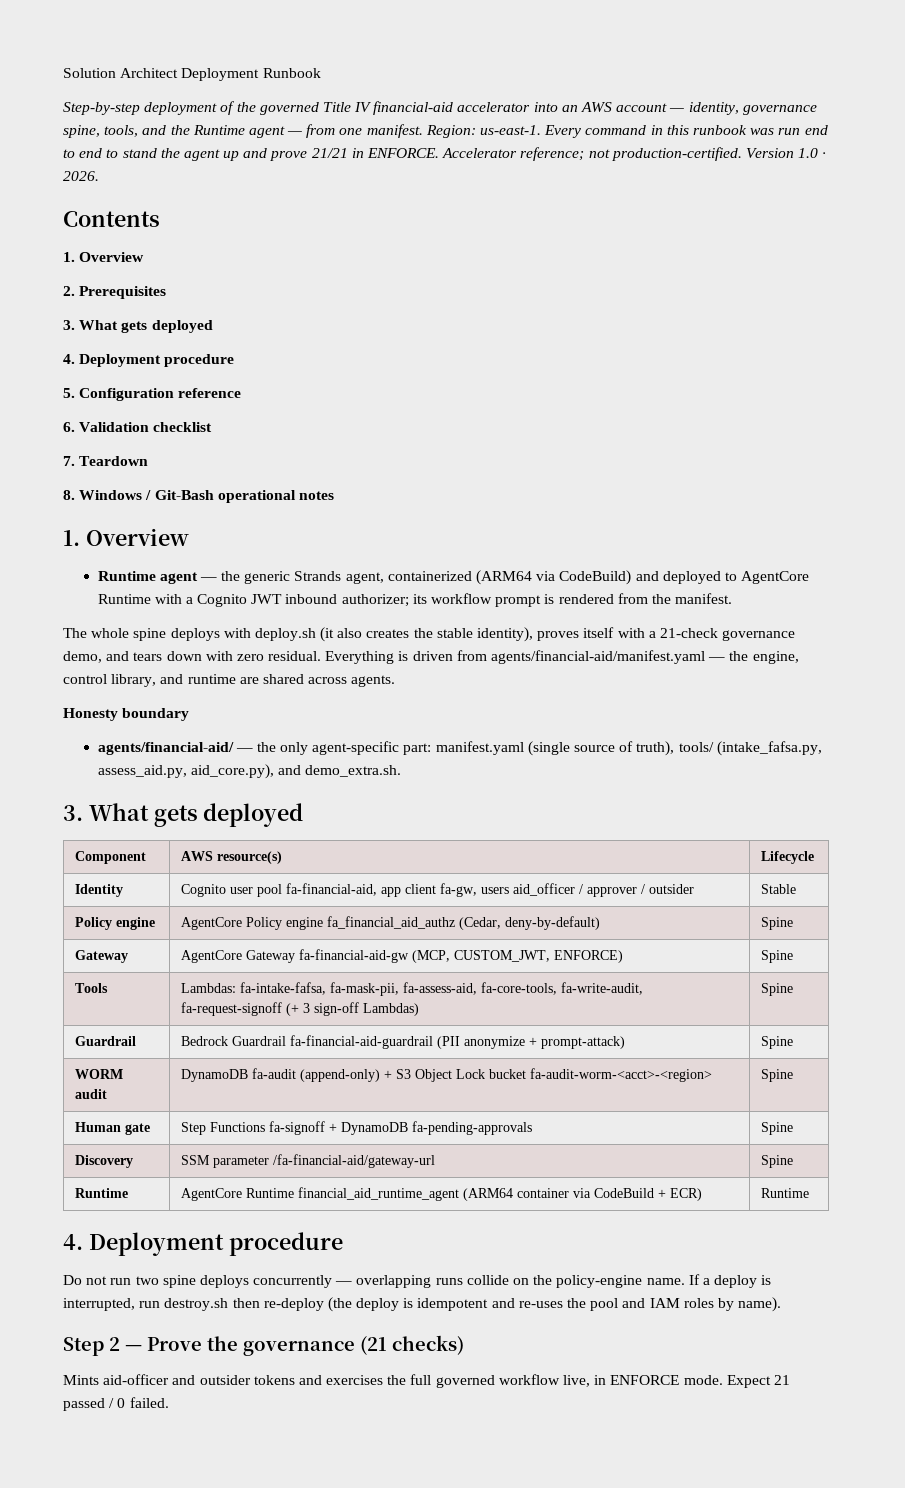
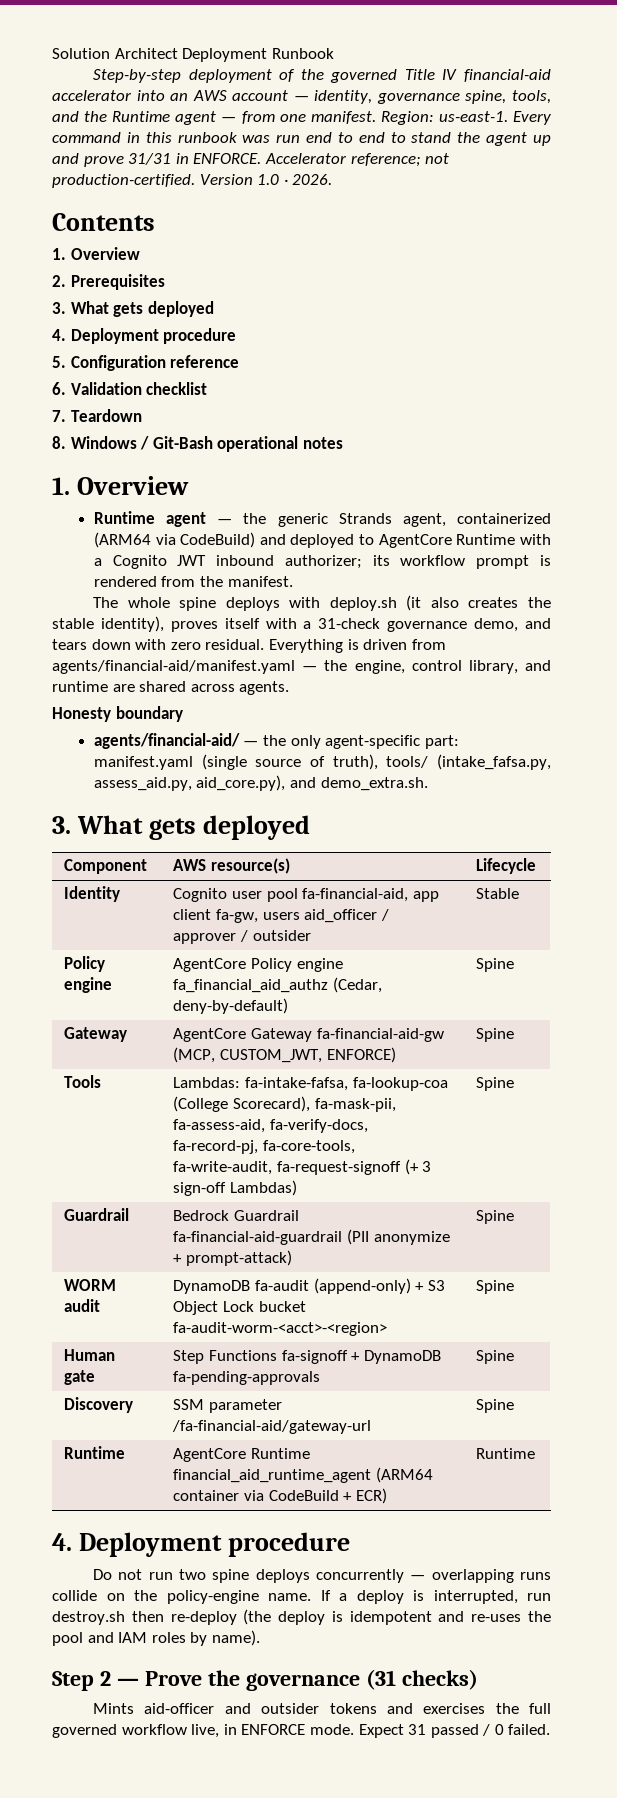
- Every command in this runbook was run end to end to stand the agent up and prove 21/21 in ENFORCE.
+ Every command in this runbook was run end to end to stand the agent up and prove 31/31 in ENFORCE.
- The whole spine deploys with deploy.sh (it also creates the stable identity), proves itself with a 21-check governance demo, and tears down with zero residual.
+ The whole spine deploys with deploy.sh (it also creates the stable identity), proves itself with a 31-check governance demo, and tears down with zero residual.
- Tools | Lambdas: fa-intake-fafsa, fa-mask-pii, fa-assess-aid, fa-core-tools, fa-write-audit, fa-request-signoff (+ 3 sign-off Lambdas) | Spine
+ Tools | Lambdas: fa-intake-fafsa, fa-lookup-coa (College Scorecard), fa-mask-pii, fa-assess-aid, fa-verify-docs, fa-record-pj, fa-core-tools, fa-write-audit, fa-request-signoff (+ 3 sign-off Lambdas) | Spine
- Step 2 — Prove the governance (21 checks)
+ Step 2 — Prove the governance (31 checks)
- Expect 21 passed / 0 failed.
+ Expect 31 passed / 0 failed.

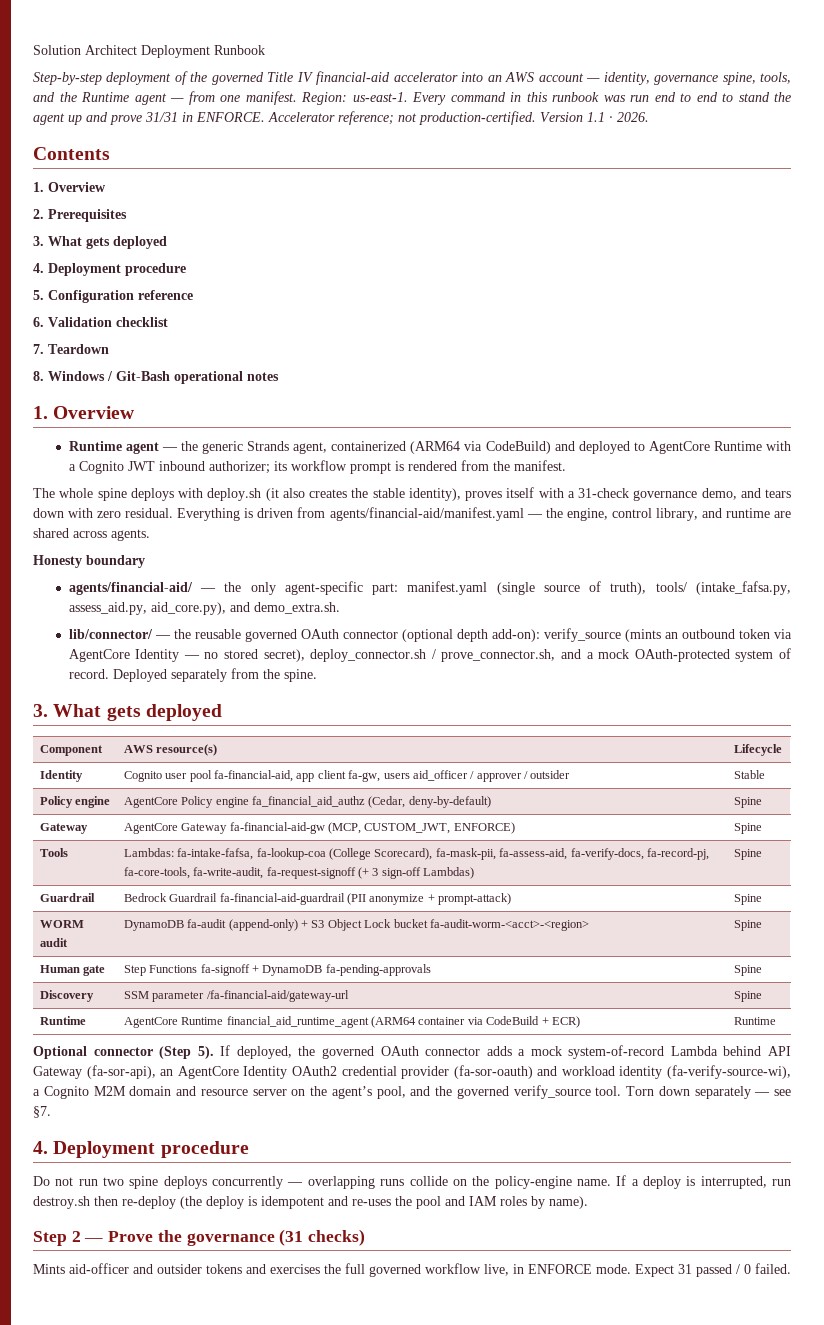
- Version 1.0 · 2026.
+ Version 1.1 · 2026.
+ lib/connector/ — the reusable governed OAuth connector (optional depth add-on): verify_source (mints an outbound token via AgentCore Identity — no stored secret), deploy_connector.sh / prove_connector.sh, and a mock OAuth-protected system of record. Deployed separately from the spine.
+ Optional connector (Step 5). If deployed, the governed OAuth connector adds a mock system-of-record Lambda behind API Gateway (fa-sor-api), an AgentCore Identity OAuth2 credential provider (fa-sor-oauth) and workload identity (fa-verify-source-wi), a Cognito M2M domain and resource server on the agent’s pool, and the governed verify_source tool. Torn down separately — see §7.

